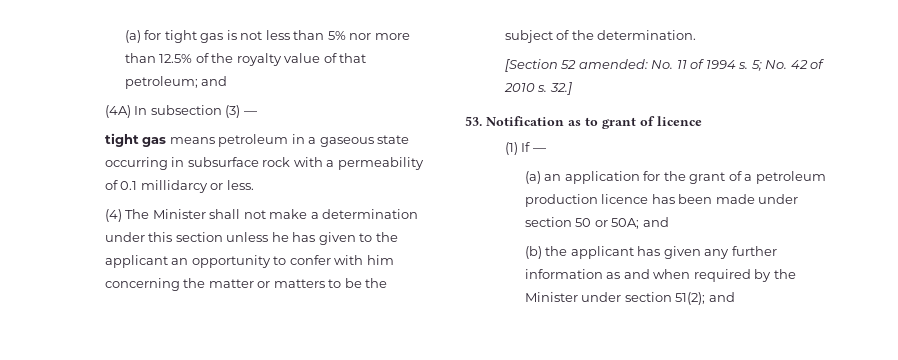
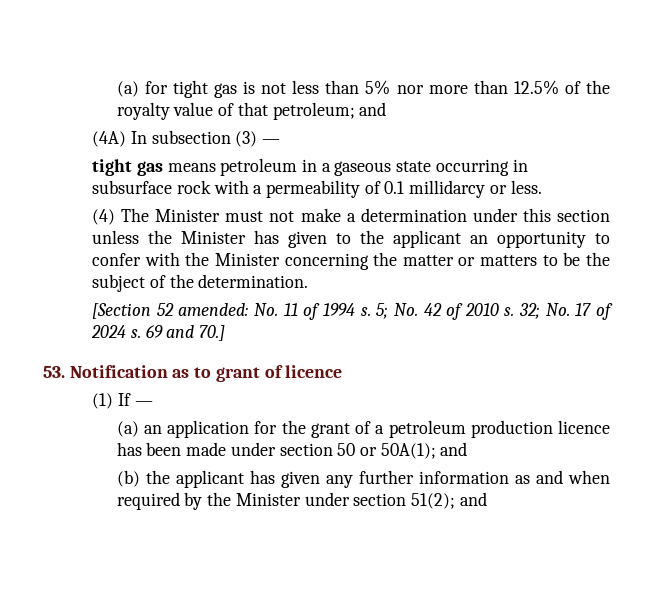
- (4) The Minister shall not make a determination under this section unless he has given to the applicant an opportunity to confer with him concerning the matter or matters to be the subject of the determination.
+ (4) The Minister must not make a determination under this section unless the Minister has given to the applicant an opportunity to confer with the Minister concerning the matter or matters to be the subject of the determination.
- 32.]
+ 32; No. 17 of 2024 s. 69 and 70.]
- (a) an application for the grant of a petroleum production licence has been made under section 50 or 50A; and
+ (a) an application for the grant of a petroleum production licence has been made under section 50 or 50A(1); and

